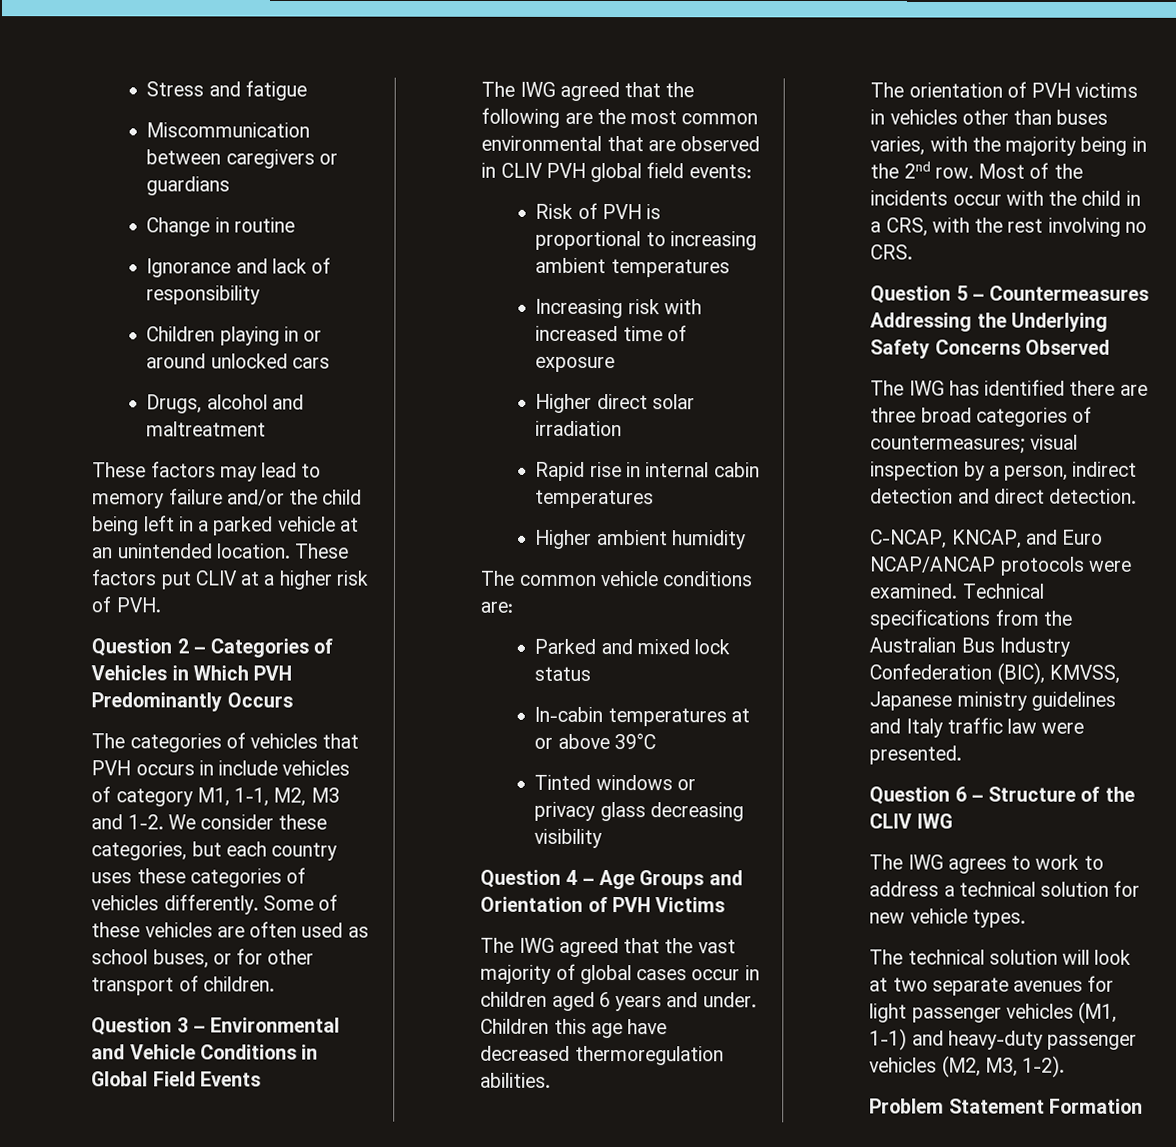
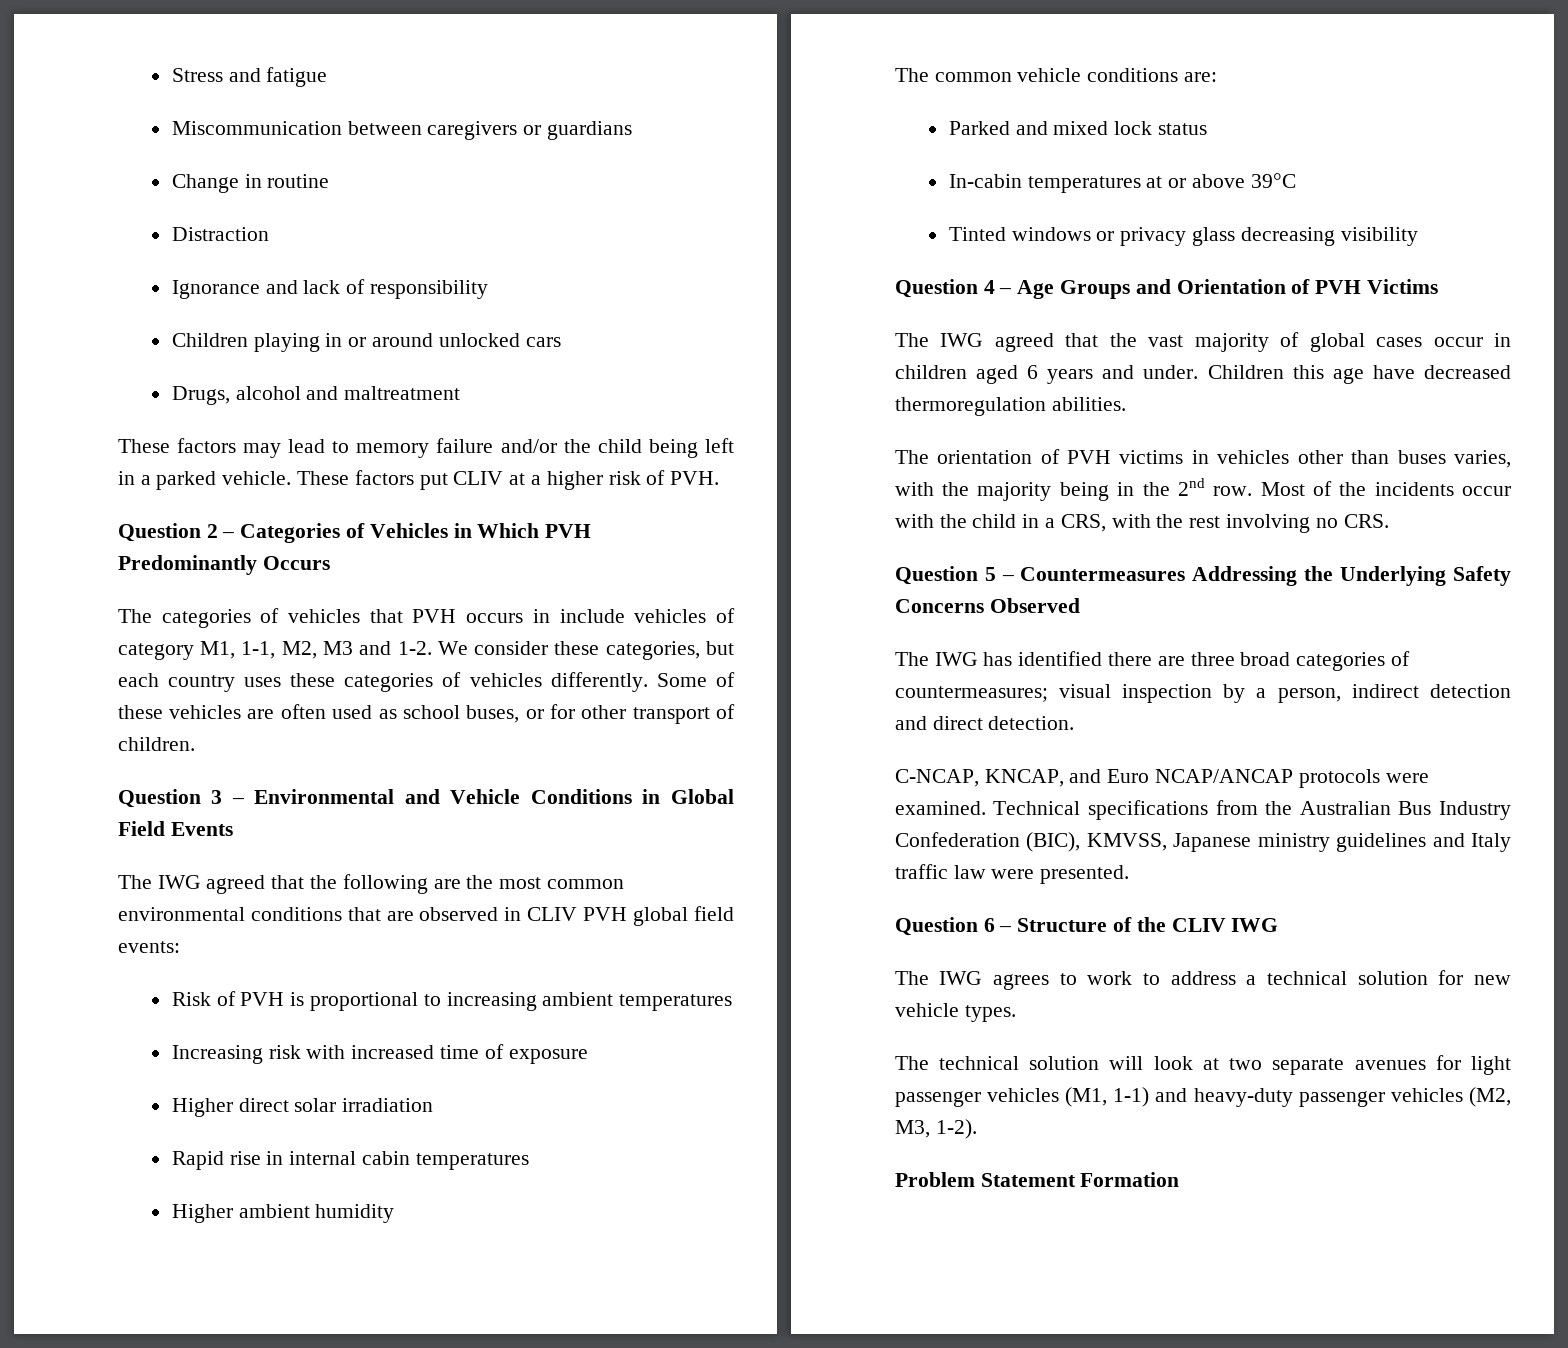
+ Distraction
- These factors may lead to memory failure and/or the child being left in a parked vehicle at an unintended location.
+ These factors may lead to memory failure and/or the child being left in a parked vehicle.
- The IWG agreed that the following are the most common environmental that are observed in CLIV PVH global field events:
+ The IWG agreed that the following are the most common environmental conditions that are observed in CLIV PVH global field events:

